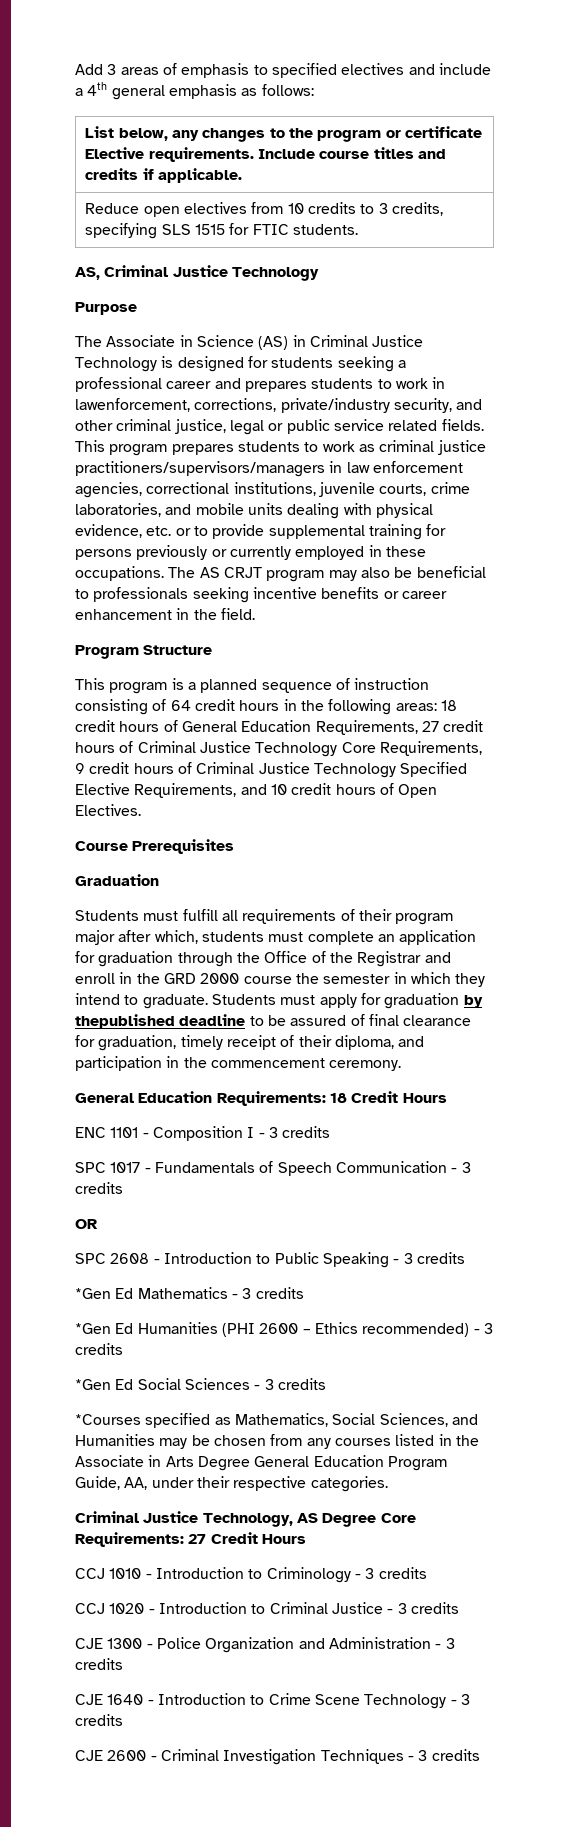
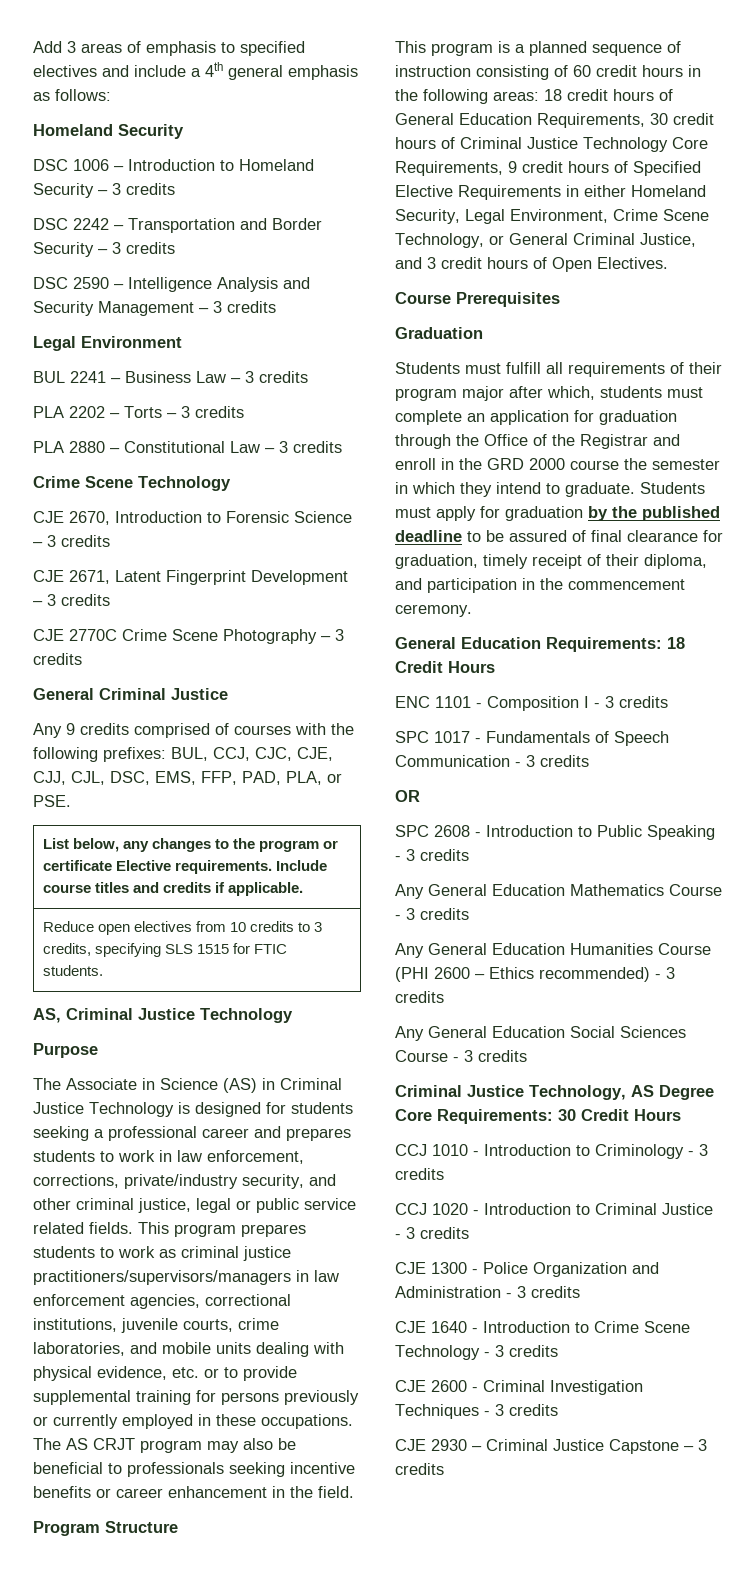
  Add 3 areas of emphasis to specified electives and include a 4th general emphasis as follows:
+ Homeland Security
+ DSC 1006 – Introduction to Homeland Security – 3 credits
+ DSC 2242 – Transportation and Border Security – 3 credits
+ DSC 2590 – Intelligence Analysis and Security Management – 3 credits
+ Legal Environment
+ BUL 2241 – Business Law – 3 credits
+ PLA 2202 – Torts – 3 credits
+ PLA 2880 – Constitutional Law – 3 credits
+ Crime Scene Technology
+ CJE 2670, Introduction to Forensic Science – 3 credits
+ CJE 2671, Latent Fingerprint Development – 3 credits
+ CJE 2770C Crime Scene Photography – 3 credits
+ General Criminal Justice
+ Any 9 credits comprised of courses with the following prefixes: BUL, CCJ, CJC, CJE, CJJ, CJL, DSC, EMS, FFP, PAD, PLA, or PSE.
- The Associate in Science (AS) in Criminal Justice Technology is designed for students seeking a professional career and prepares students to work in lawenforcement, corrections, private/industry security, and other criminal justice, legal or public service related fields.
+ The Associate in Science (AS) in Criminal Justice Technology is designed for students seeking a professional career and prepares students to work in law enforcement, corrections, private/industry security, and other criminal justice, legal or public service related fields.
- This program is a planned sequence of instruction consisting of 64 credit hours in the following areas: 18 credit hours of General Education Requirements, 27 credit hours of Criminal Justice Technology Core Requirements, 9 credit hours of Criminal Justice Technology Specified Elective Requirements, and 10 credit hours of Open Electives.
+ This program is a planned sequence of instruction consisting of 60 credit hours in the following areas: 18 credit hours of General Education Requirements, 30 credit hours of Criminal Justice Technology Core Requirements, 9 credit hours of Specified Elective Requirements in either Homeland Security, Legal Environment, Crime Scene Technology, or General Criminal Justice, and 3 credit hours of Open Electives.
- Students must apply for graduation by thepublished deadline to be assured of final clearance for graduation, timely receipt of their diploma, and participation in the commencement ceremony.
+ Students must apply for graduation by the published deadline to be assured of final clearance for graduation, timely receipt of their diploma, and participation in the commencement ceremony.
- *Gen Ed Mathematics - 3 credits
- *Gen Ed Humanities (PHI 2600 – Ethics recommended) - 3 credits
+ Any General Education Mathematics Course - 3 credits
+ Any General Education Humanities Course (PHI 2600 – Ethics recommended) - 3 credits
- *Gen Ed Social Sciences - 3 credits
- *Courses specified as Mathematics, Social Sciences, and Humanities may be chosen from any courses listed in the Associate in Arts Degree General Education Program Guide, AA, under their respective categories.
+ Any General Education Social Sciences Course - 3 credits
- Criminal Justice Technology, AS Degree Core Requirements: 27 Credit Hours
+ Criminal Justice Technology, AS Degree Core Requirements: 30 Credit Hours
+ CJE 2930 – Criminal Justice Capstone – 3 credits

